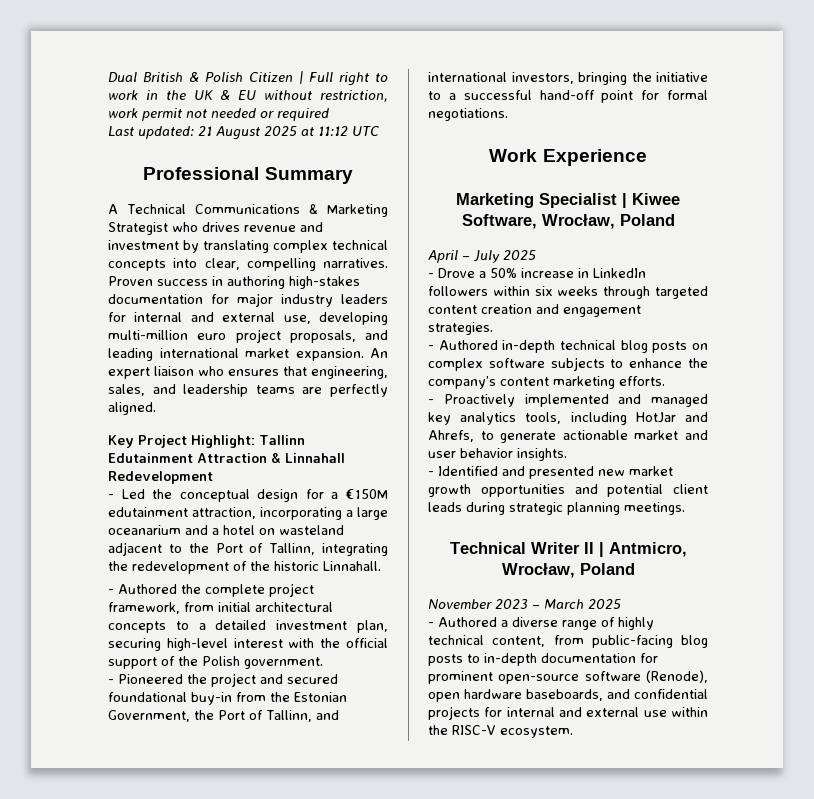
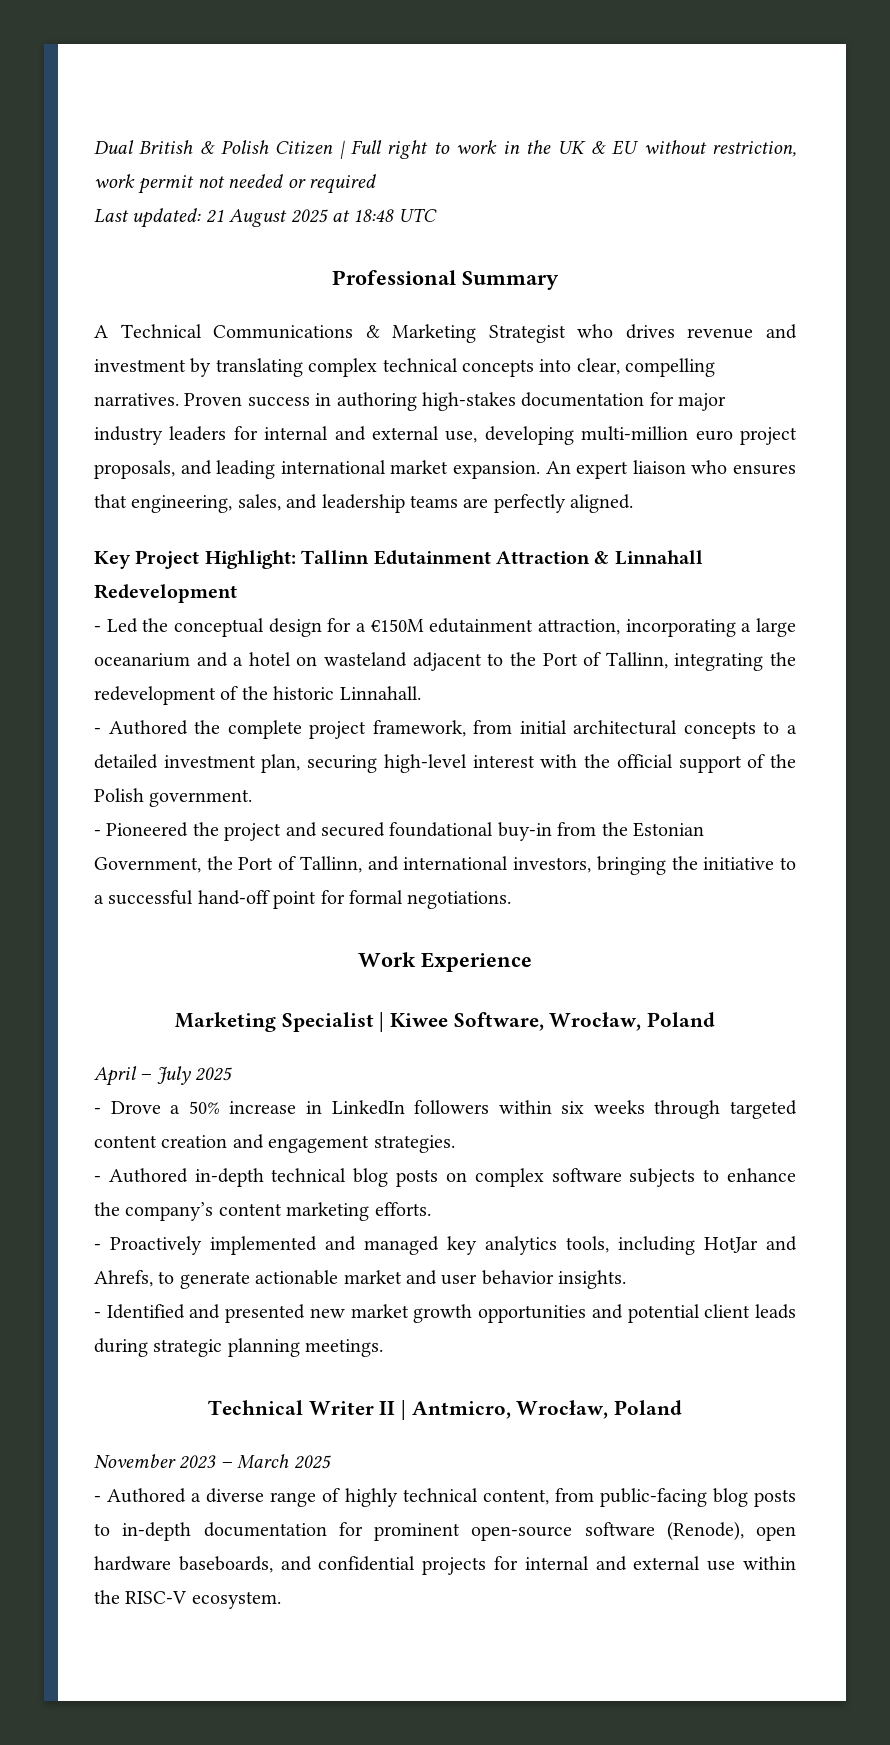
- Last updated: 21 August 2025 at 11:12 UTC
+ Last updated: 21 August 2025 at 18:48 UTC

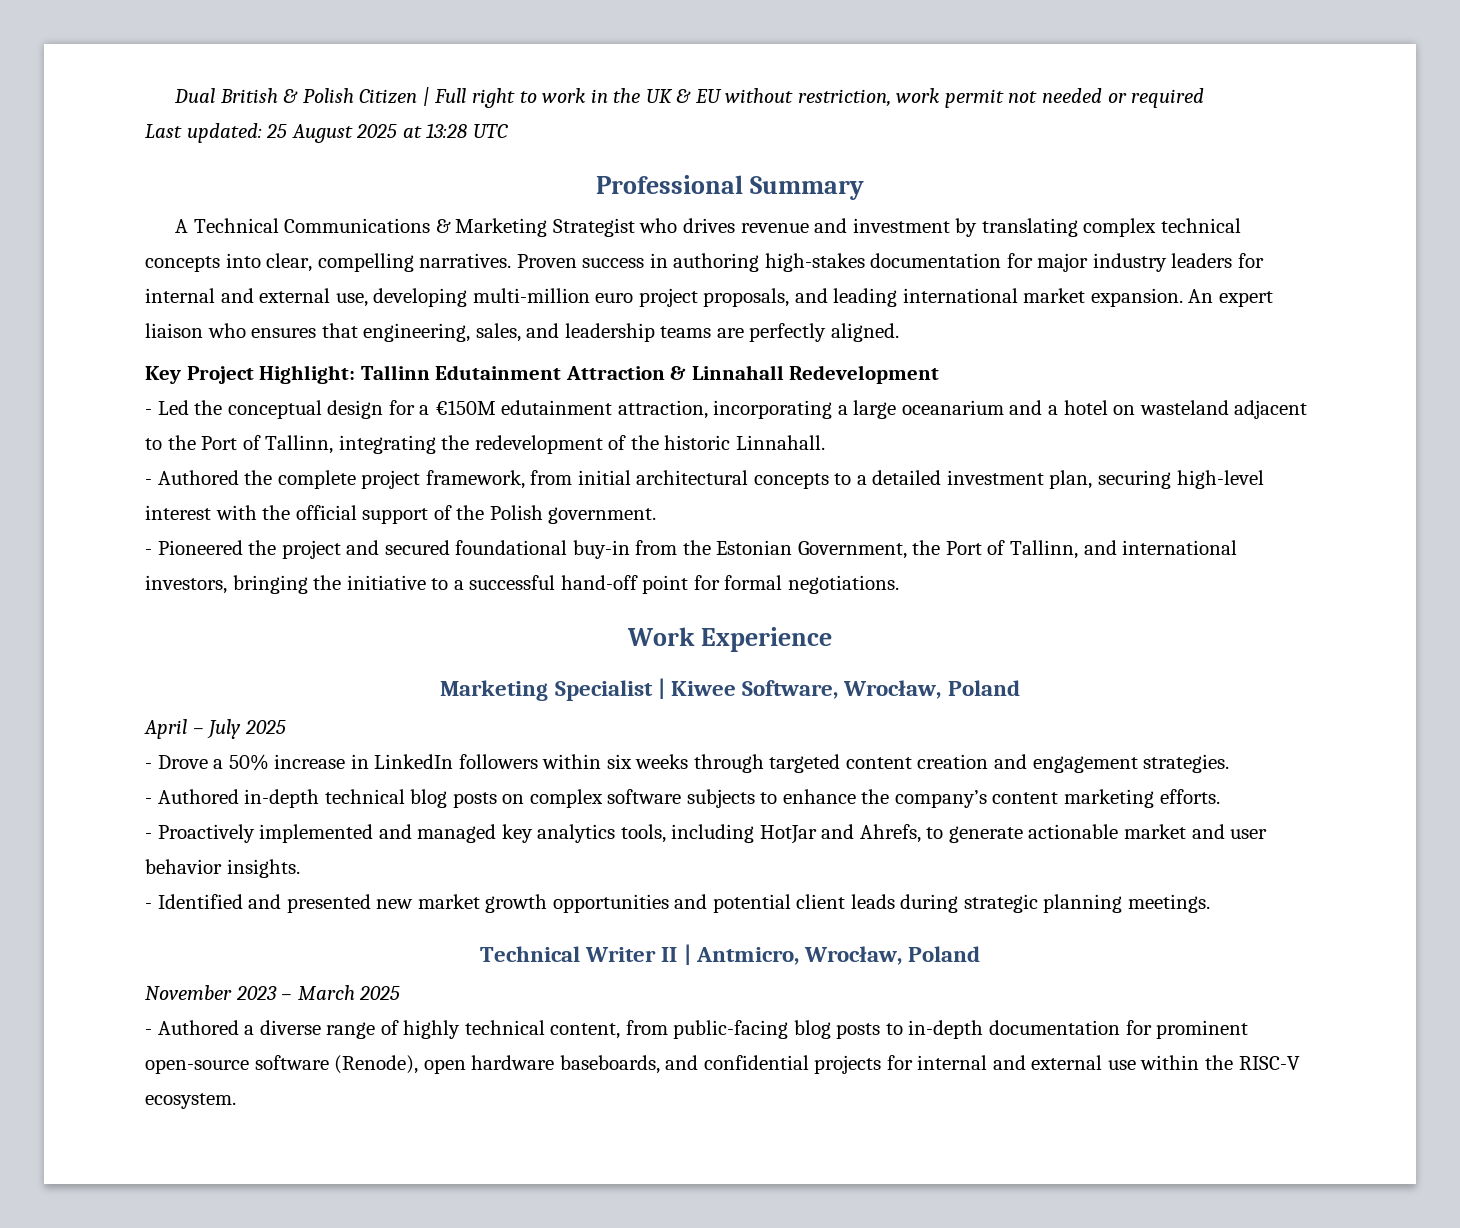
- Last updated: 21 August 2025 at 18:48 UTC
+ Last updated: 25 August 2025 at 13:28 UTC

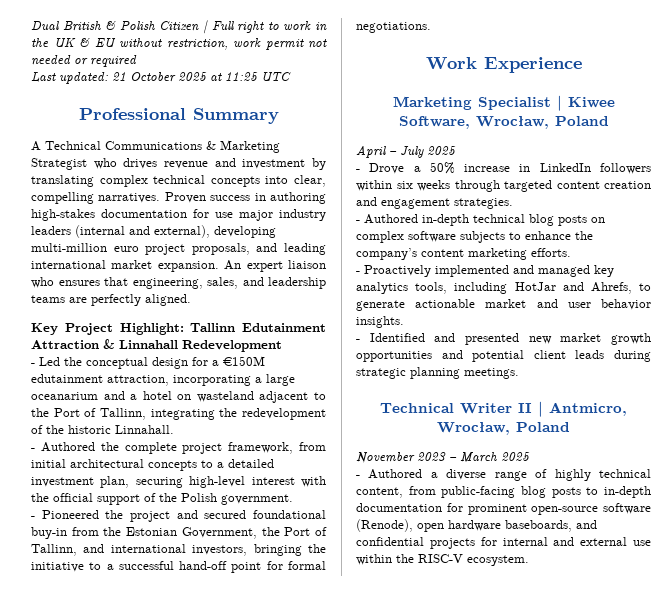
- Last updated: 25 August 2025 at 13:28 UTC
+ Last updated: 21 October 2025 at 11:25 UTC
- Proven success in authoring high-stakes documentation for major industry leaders for internal and external use, developing multi-million euro project proposals, and leading international market expansion.
+ Proven success in authoring high-stakes documentation for use major industry leaders (internal and external), developing multi-million euro project proposals, and leading international market expansion.

